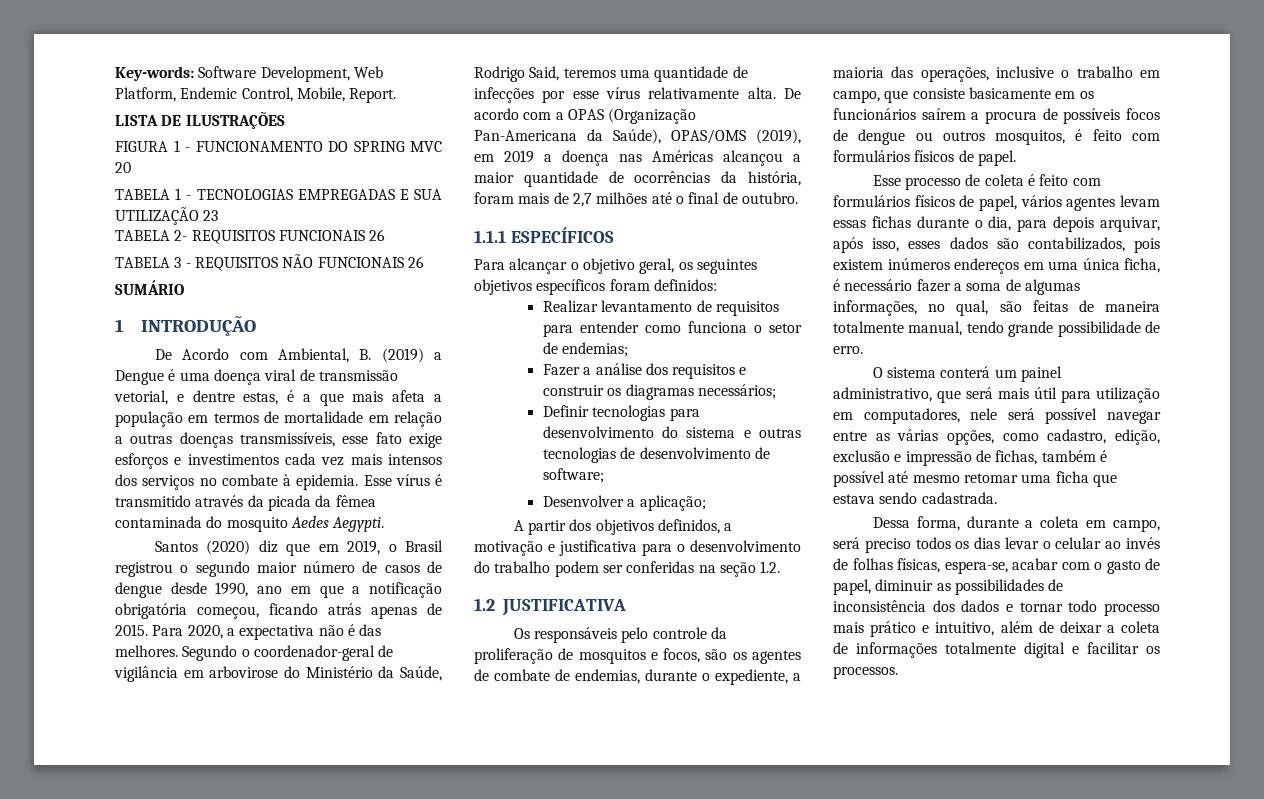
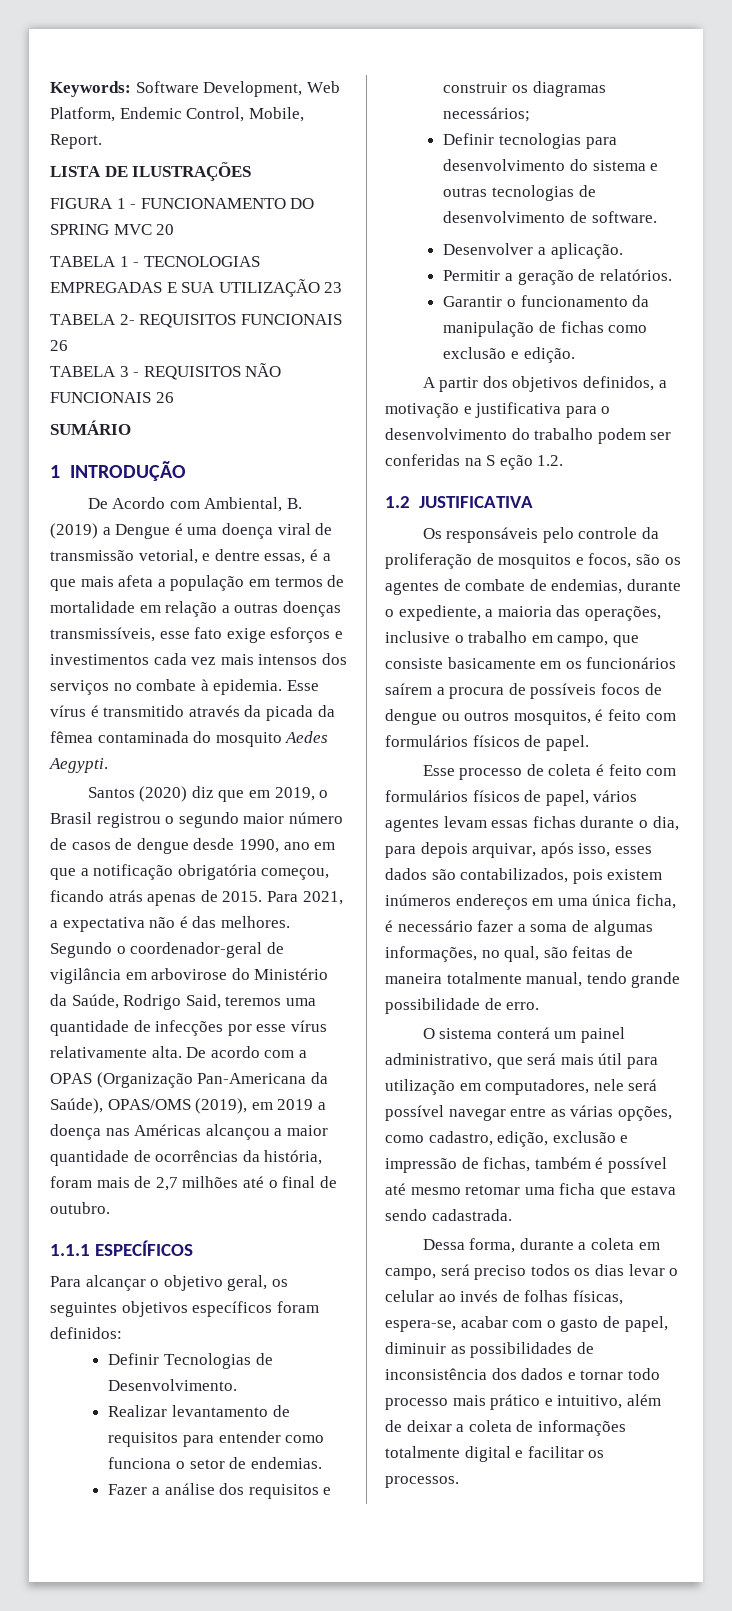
- Key-words: Software Development, Web Platform, Endemic Control, Mobile, Report.
+ Keywords: Software Development, Web Platform, Endemic Control, Mobile, Report.
- De Acordo com Ambiental, B. (2019) a Dengue é uma doença viral de transmissão vetorial, e dentre estas, é a que mais afeta a população em termos de mortalidade em relação a outras doenças transmissíveis, esse fato exige esforços e investimentos cada vez mais intensos dos serviços no combate à epidemia.
+ De Acordo com Ambiental, B. (2019) a Dengue é uma doença viral de transmissão vetorial, e dentre essas, é a que mais afeta a população em termos de mortalidade em relação a outras doenças transmissíveis, esse fato exige esforços e investimentos cada vez mais intensos dos serviços no combate à epidemia.
- Para 2020, a expectativa não é das melhores.
+ Para 2021, a expectativa não é das melhores.
+ Definir Tecnologias de Desenvolvimento.
- Realizar levantamento de requisitos para entender como funciona o setor de endemias;
+ Realizar levantamento de requisitos para entender como funciona o setor de endemias.
- Definir tecnologias para desenvolvimento do sistema e outras tecnologias de desenvolvimento de software;
+ Definir tecnologias para desenvolvimento do sistema e outras tecnologias de desenvolvimento de software.
- Desenvolver a aplicação;
+ Desenvolver a aplicação.
+ Permitir a geração de relatórios.
+ Garantir o funcionamento da manipulação de fichas como exclusão e edição.
- A partir dos objetivos definidos, a motivação e justificativa para o desenvolvimento do trabalho podem ser conferidas na seção 1.2.
+ A partir dos objetivos definidos, a motivação e justificativa para o desenvolvimento do trabalho podem ser conferidas na S eção 1.2.

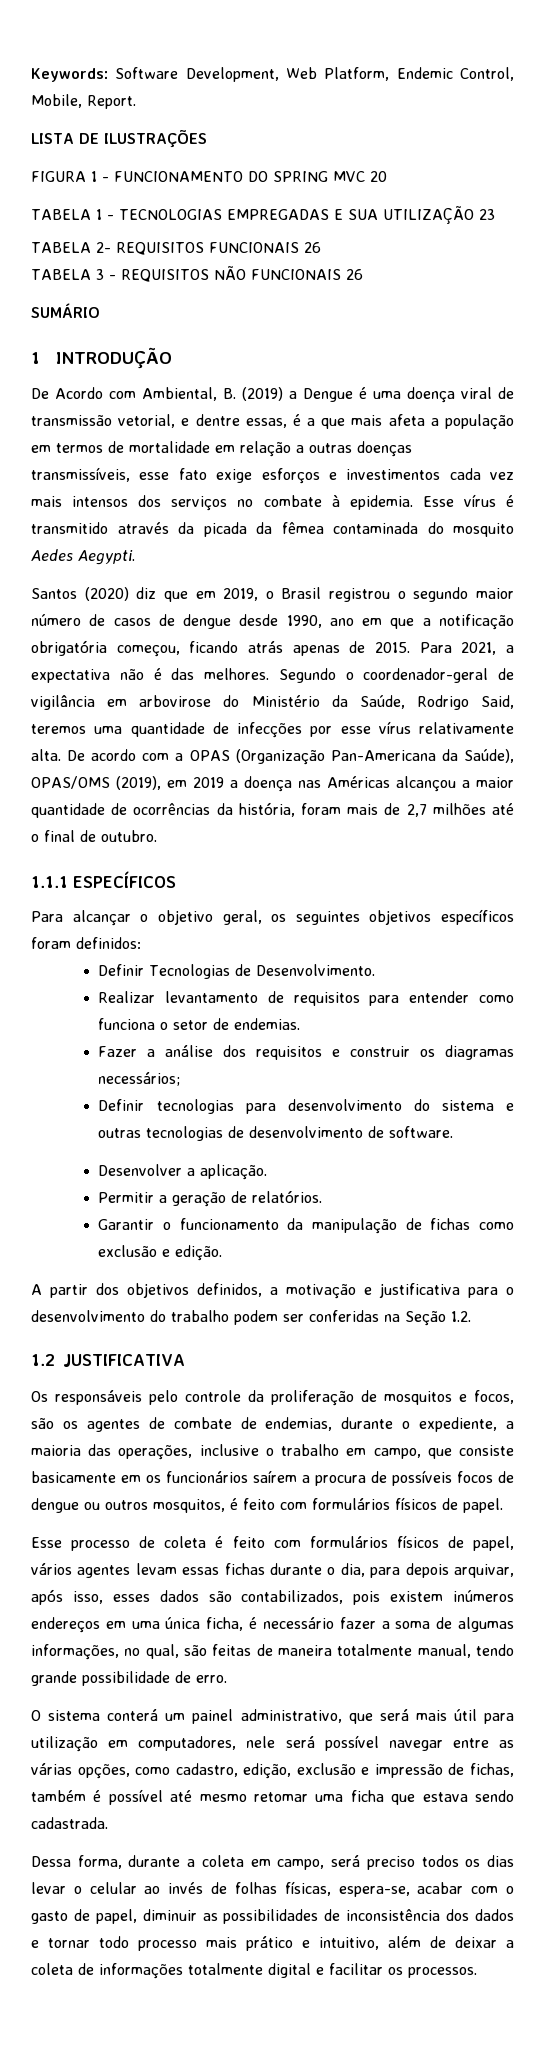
- A partir dos objetivos definidos, a motivação e justificativa para o desenvolvimento do trabalho podem ser conferidas na S eção 1.2.
+ A partir dos objetivos definidos, a motivação e justificativa para o desenvolvimento do trabalho podem ser conferidas na Seção 1.2.

